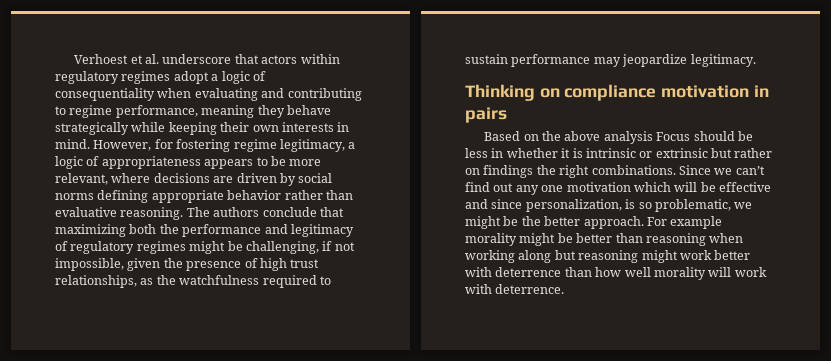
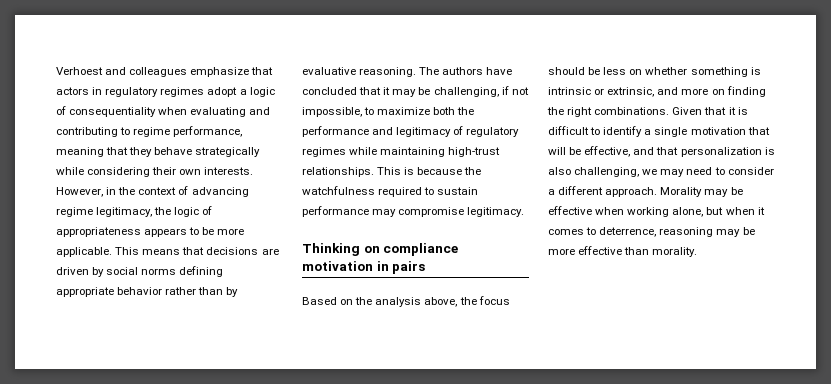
- Verhoest et al. underscore that actors within regulatory regimes adopt a logic of consequentiality when evaluating and contributing to regime performance, meaning they behave strategically while keeping their own interests in mind. However, for fostering regime legitimacy, a logic of appropriateness appears to be more relevant, where decisions are driven by social norms defining appropriate behavior rather than evaluative reasoning.
+ Verhoest and colleagues emphasize that actors in regulatory regimes adopt a logic of consequentiality when evaluating and contributing to regime performance, meaning that they behave strategically while considering their own interests. However, in the context of advancing regime legitimacy, the logic of appropriateness appears to be more applicable. This means that decisions are driven by social norms defining appropriate behavior rather than by evaluative reasoning.
- The authors conclude that maximizing both the performance and legitimacy of regulatory regimes might be challenging, if not impossible, given the presence of high trust relationships, as the watchfulness required to sustain performance may jeopardize legitimacy.
+ The authors have concluded that it may be challenging, if not impossible, to maximize both the performance and legitimacy of regulatory regimes while maintaining high-trust relationships. This is because the watchfulness required to sustain performance may compromise legitimacy.
- Based on the above analysis Focus should be less in whether it is intrinsic or extrinsic but rather on findings the right combinations. Since we can’t find out any one motivation which will be effective and since personalization, is so problematic, we might be the better approach. For example morality might be better than reasoning when working along but reasoning might work better with deterrence than how well morality will work with deterrence.
+ Based on the analysis above, the focus should be less on whether something is intrinsic or extrinsic, and more on finding the right combinations. Given that it is difficult to identify a single motivation that will be effective, and that personalization is also challenging, we may need to consider a different approach. Morality may be effective when working alone, but when it comes to deterrence, reasoning may be more effective than morality.

